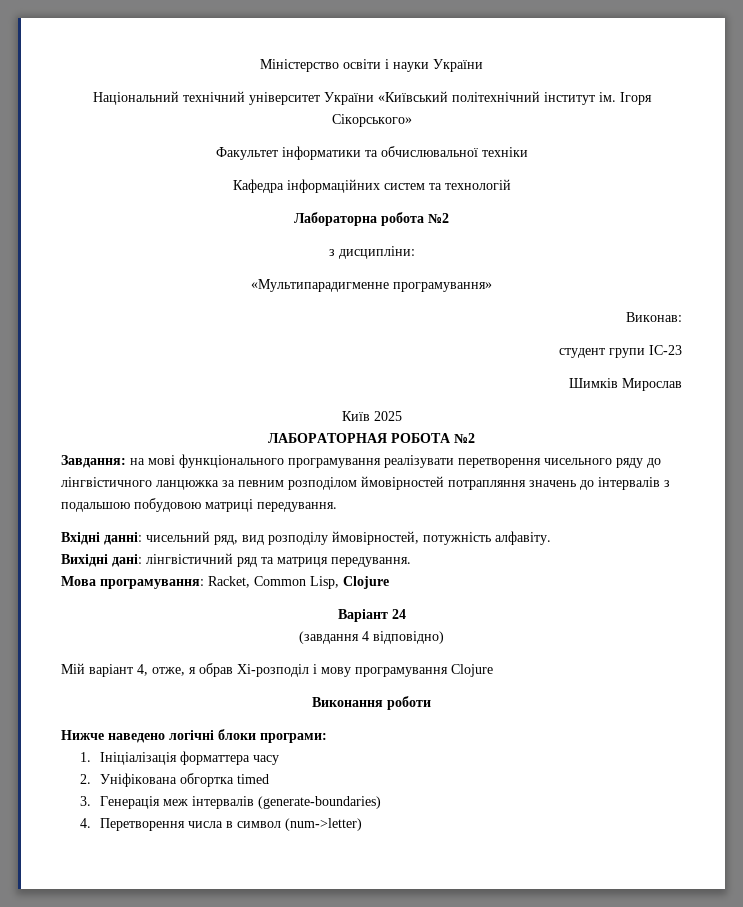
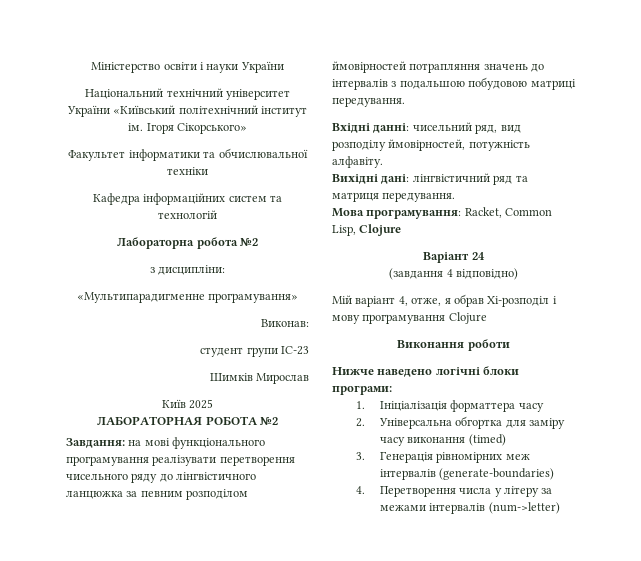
- 2. Уніфікована обгортка timed
+ 2. Універсальна обгортка для заміру часу виконання (timed)
- 3. Генерація меж інтервалів (generate-boundaries)
+ 3. Генерація рівномірних меж інтервалів (generate-boundaries)
- 4. Перетворення числа в символ (num->letter)
+ 4. Перетворення числа у літеру за межами інтервалів (num->letter)

